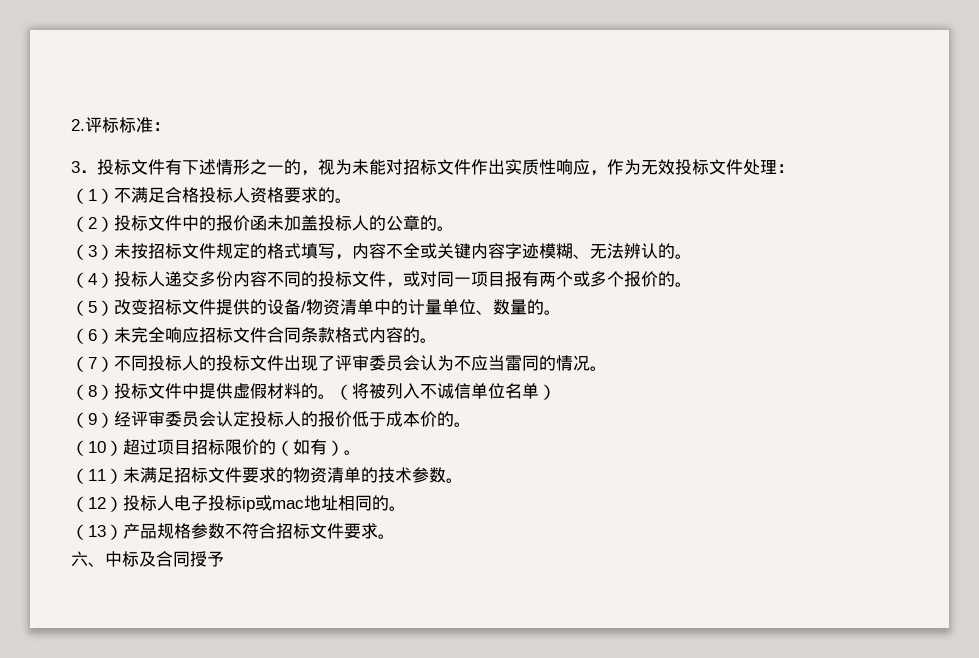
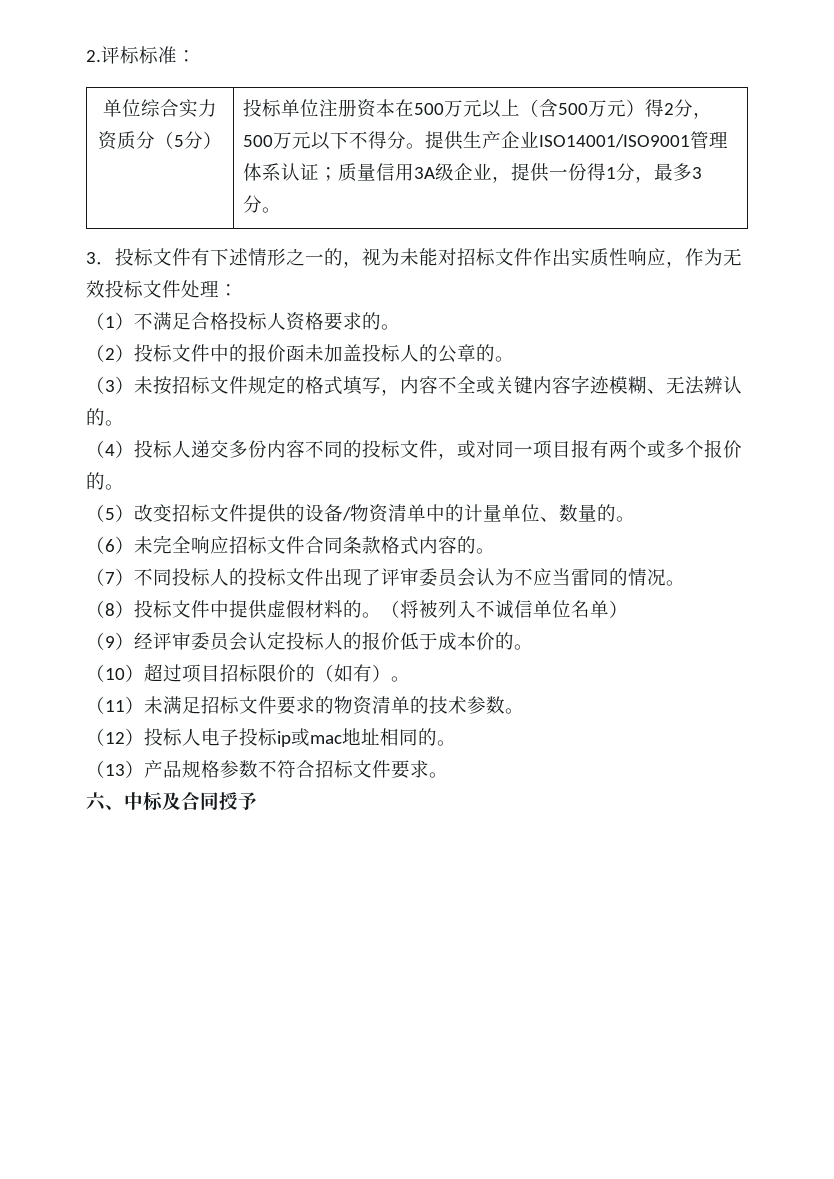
+ 单位综合实力资质分（5分） | 投标单位注册资本在500万元以上（含500万元）得2分，500万元以下不得分。提供生产企业ISO14001/ISO9001管理体系认证；质量信用3A级企业，提供一份得1分，最多3分。

